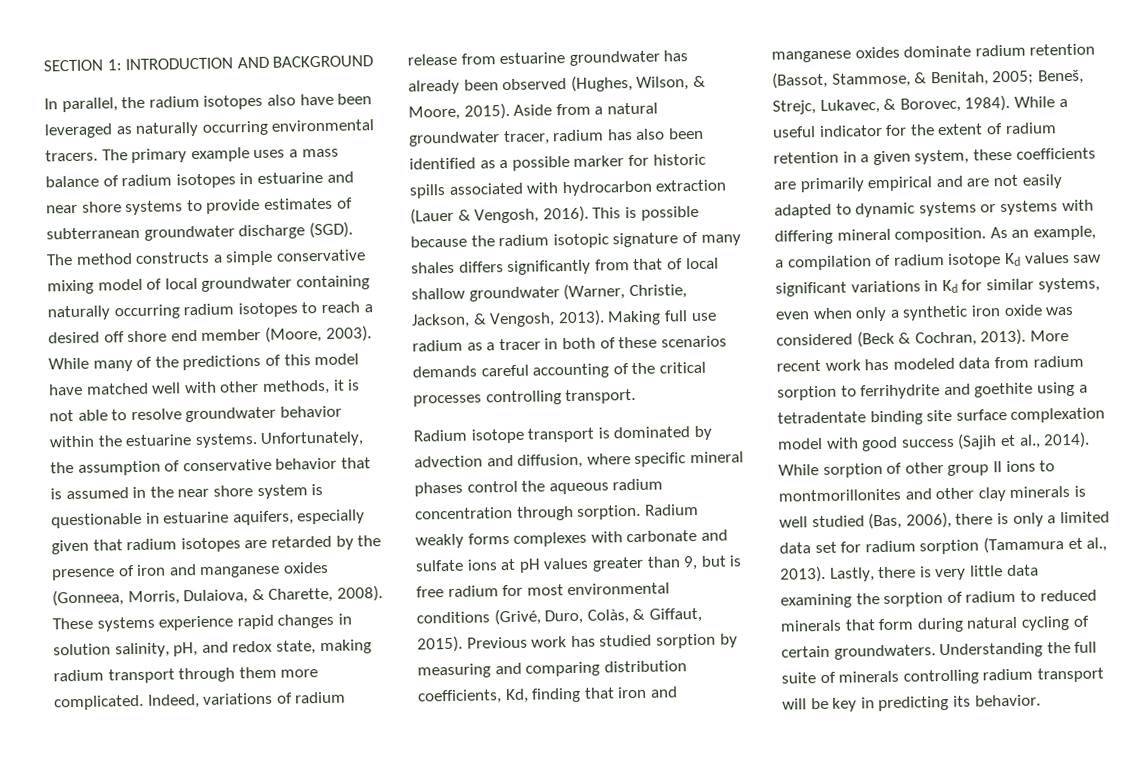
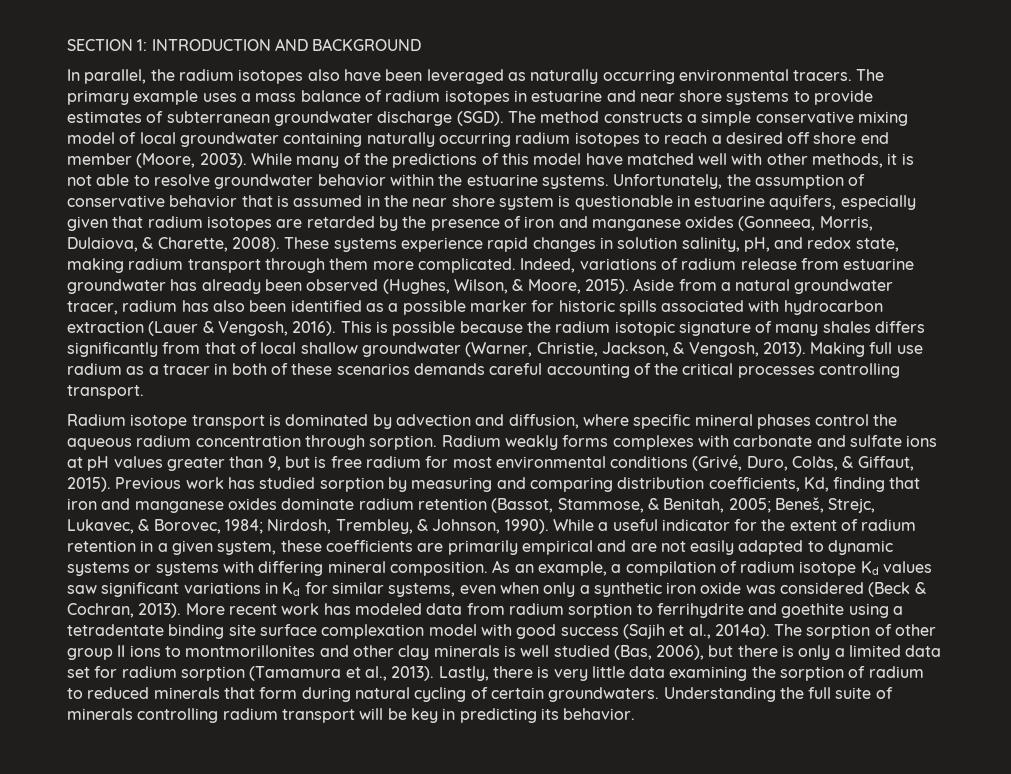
- Previous work has studied sorption by measuring and comparing distribution coefficients, Kd, finding that iron and manganese oxides dominate radium retention (Bassot, Stammose, & Benitah, 2005; Beneš, Strejc, Lukavec, & Borovec, 1984).
+ Previous work has studied sorption by measuring and comparing distribution coefficients, Kd, finding that iron and manganese oxides dominate radium retention (Bassot, Stammose, & Benitah, 2005; Beneš, Strejc, Lukavec, & Borovec, 1984; Nirdosh, Trembley, & Johnson, 1990).
- More recent work has modeled data from radium sorption to ferrihydrite and goethite using a tetradentate binding site surface complexation model with good success (Sajih et al., 2014). While sorption of other group II ions to montmorillonites and other clay minerals is well studied (Bas, 2006), there is only a limited data set for radium sorption (Tamamura et al., 2013).
+ More recent work has modeled data from radium sorption to ferrihydrite and goethite using a tetradentate binding site surface complexation model with good success (Sajih et al., 2014a). The sorption of other group II ions to montmorillonites and other clay minerals is well studied (Bas, 2006), but there is only a limited data set for radium sorption (Tamamura et al., 2013).

